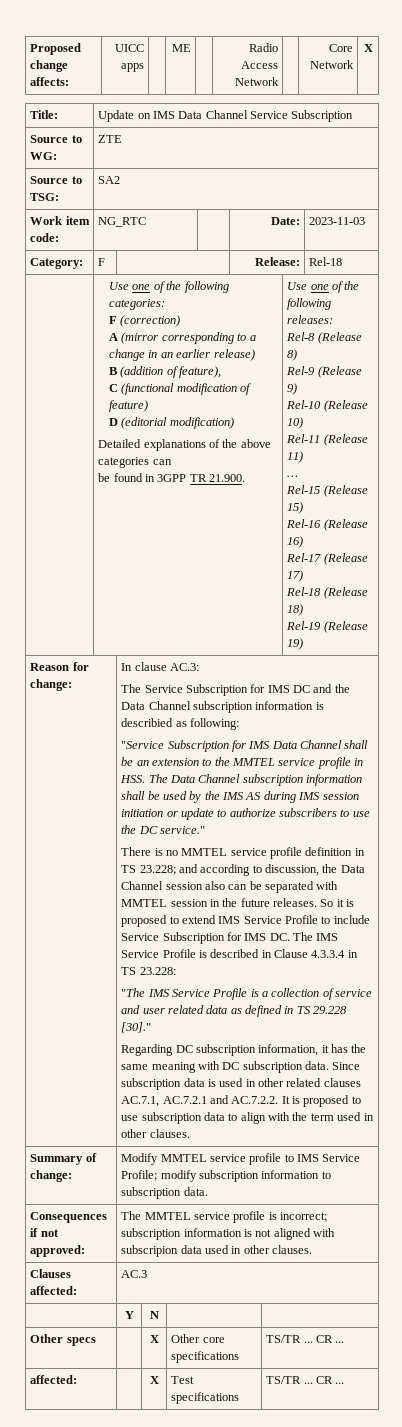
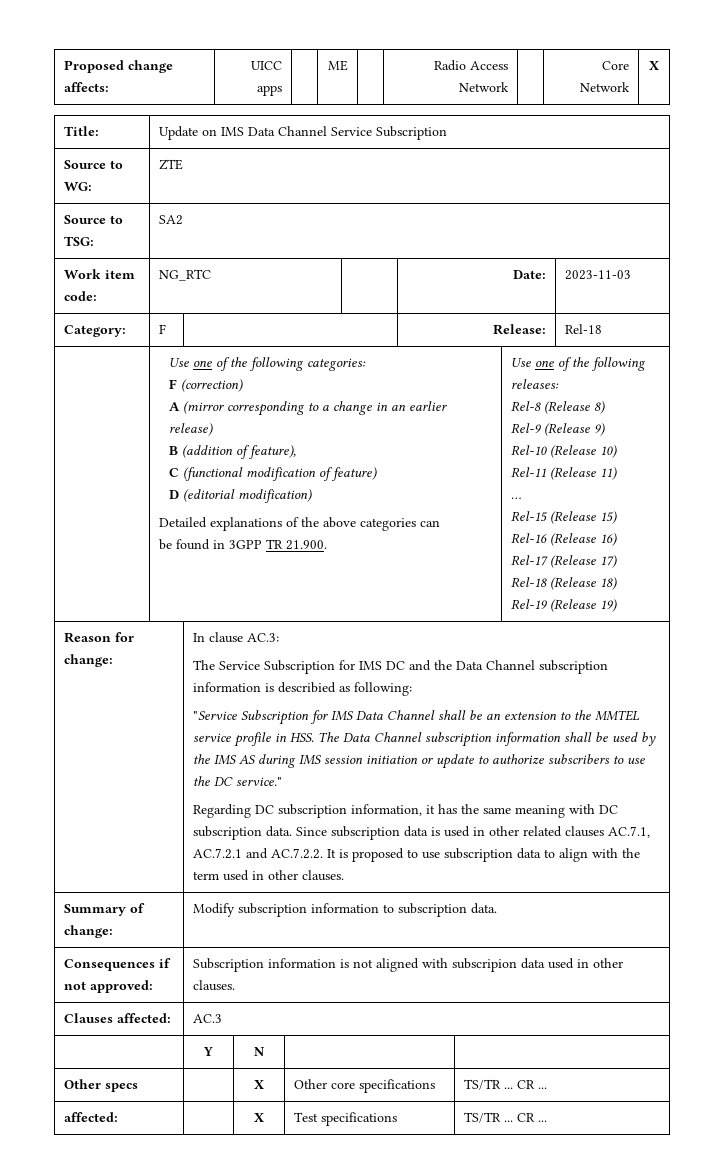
- There is no MMTEL service profile definition in TS 23.228; and according to discussion, the Data Channel session also can be separated with MMTEL session in the future releases. So it is proposed to extend IMS Service Profile to include Service Subscription for IMS DC. The IMS Service Profile is described in Clause 4.3.3.4 in TS 23.228:
- "The IMS Service Profile is a collection of service and user related data as defined in TS 29.228 [30]."
- Summary of change: | Modify MMTEL service profile to IMS Service Profile; modify subscription information to subscription data.
+ Summary of change: | Modify subscription information to subscription data.
- Consequences if not approved: | The MMTEL service profile is incorrect; subscription information is not aligned with subscripion data used in other clauses.
+ Consequences if not approved: | Subscription information is not aligned with subscripion data used in other clauses.

